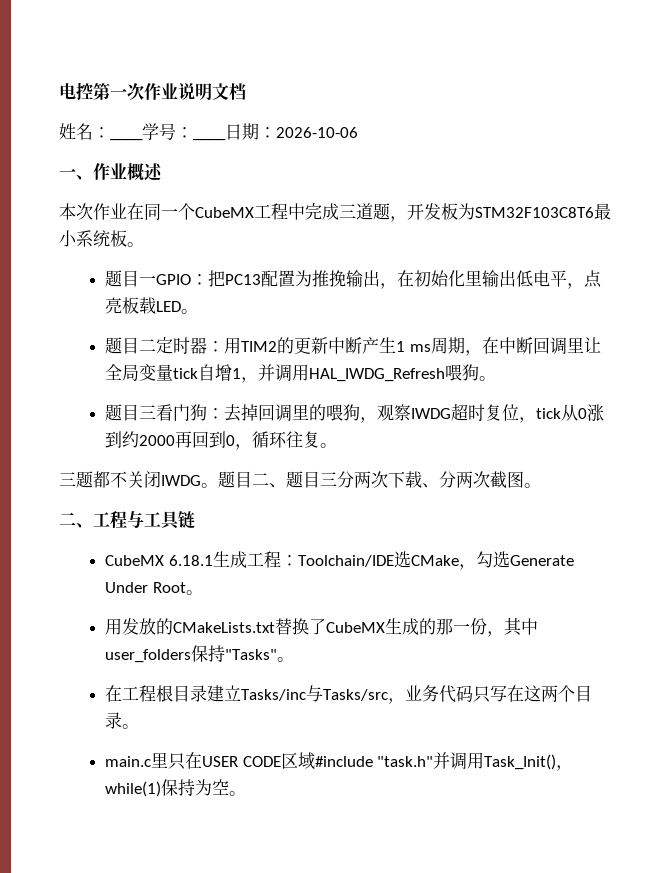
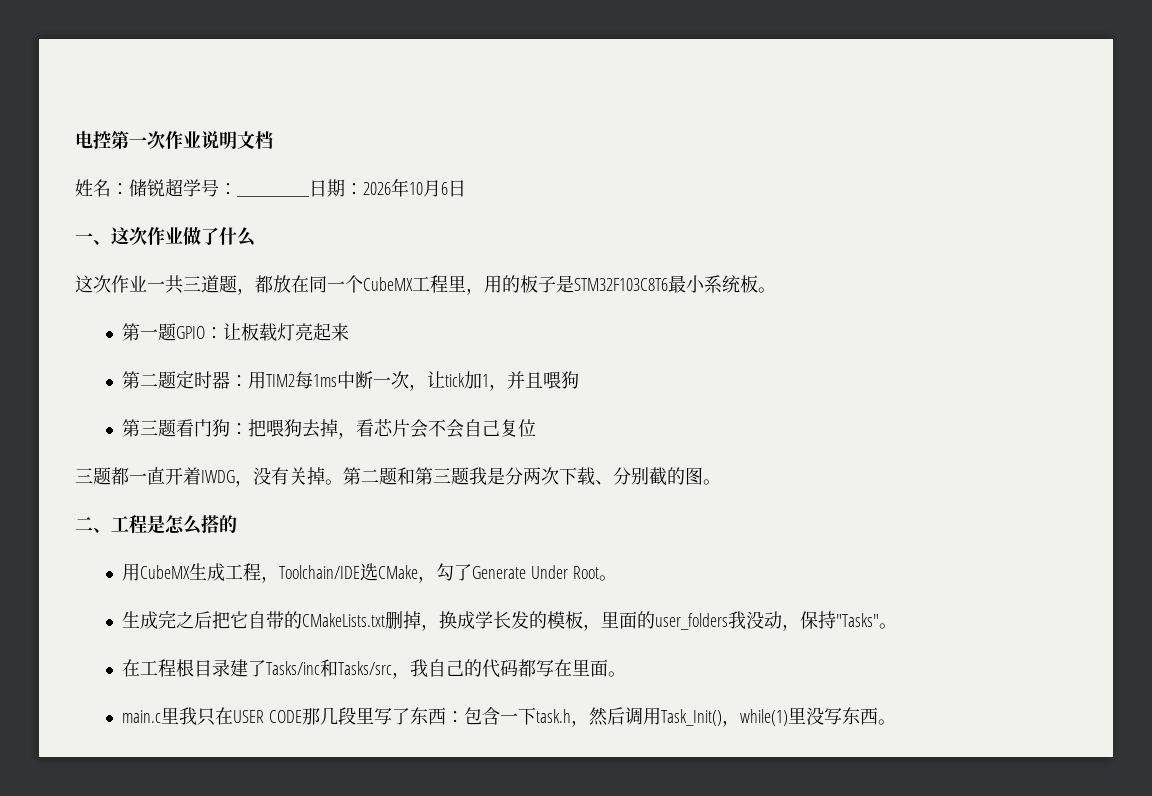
- 姓名：____学号：____日期：2026-10-06
- 一、作业概述
- 本次作业在同一个CubeMX工程中完成三道题，开发板为STM32F103C8T6最小系统板。
- 题目一GPIO：把PC13配置为推挽输出，在初始化里输出低电平，点亮板载LED。
- 题目二定时器：用TIM2的更新中断产生1 ms周期，在中断回调里让全局变量tick自增1，并调用HAL_IWDG_Refresh喂狗。
- 题目三看门狗：去掉回调里的喂狗，观察IWDG超时复位，tick从0涨到约2000再回到0，循环往复。
- 三题都不关闭IWDG。题目二、题目三分两次下载、分两次截图。
+ 姓名：储锐超学号：＿＿＿＿日期：2026年10月6日
+ 一、这次作业做了什么
+ 这次作业一共三道题，都放在同一个CubeMX工程里，用的板子是STM32F103C8T6最小系统板。
+ 第一题GPIO：让板载灯亮起来
+ 第二题定时器：用TIM2每1ms中断一次，让tick加1，并且喂狗
+ 第三题看门狗：把喂狗去掉，看芯片会不会自己复位
+ 三题都一直开着IWDG，没有关掉。第二题和第三题我是分两次下载、分别截的图。
- 二、工程与工具链
- CubeMX 6.18.1生成工程：Toolchain/IDE选CMake，勾选Generate Under Root。
+ 二、工程是怎么搭的
+ 用CubeMX生成工程，Toolchain/IDE选CMake，勾了Generate Under Root。
- 用发放的CMakeLists.txt替换了CubeMX生成的那一份，其中user_folders保持"Tasks"。
+ 生成完之后把它自带的CMakeLists.txt删掉，换成学长发的模板，里面的user_folders我没动，保持"Tasks"。
- 在工程根目录建立Tasks/inc与Tasks/src，业务代码只写在这两个目录。
+ 在工程根目录建了Tasks/inc和Tasks/src，我自己的代码都写在里面。
- main.c里只在USER CODE区域#include "task.h"并调用Task_Init()，while(1)保持为空。
+ main.c里我只在USER CODE那几段里写了东西：包含一下task.h，然后调用Task_Init()，while(1)里没写东西。

